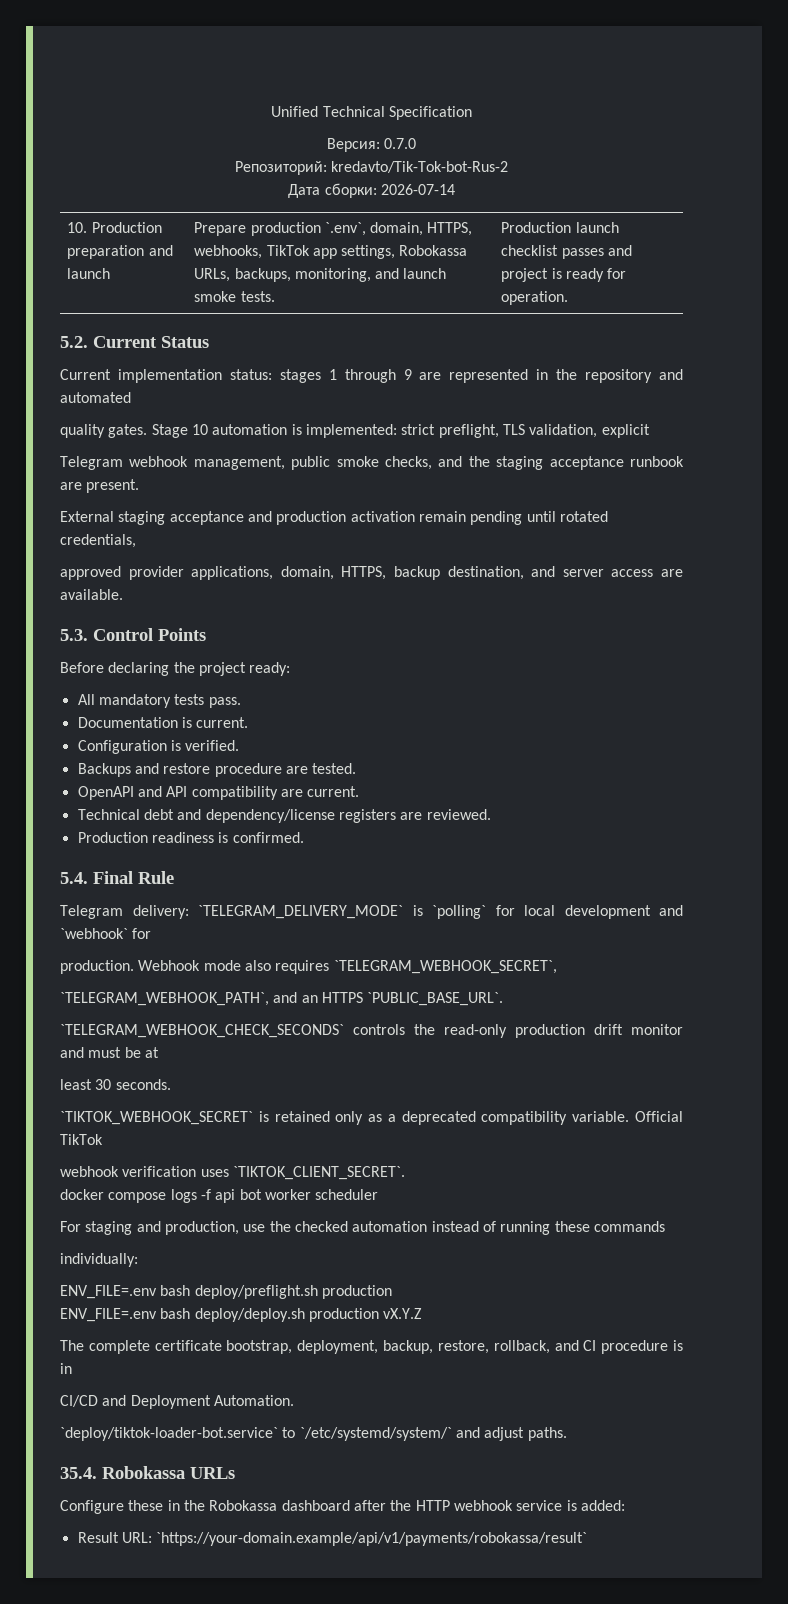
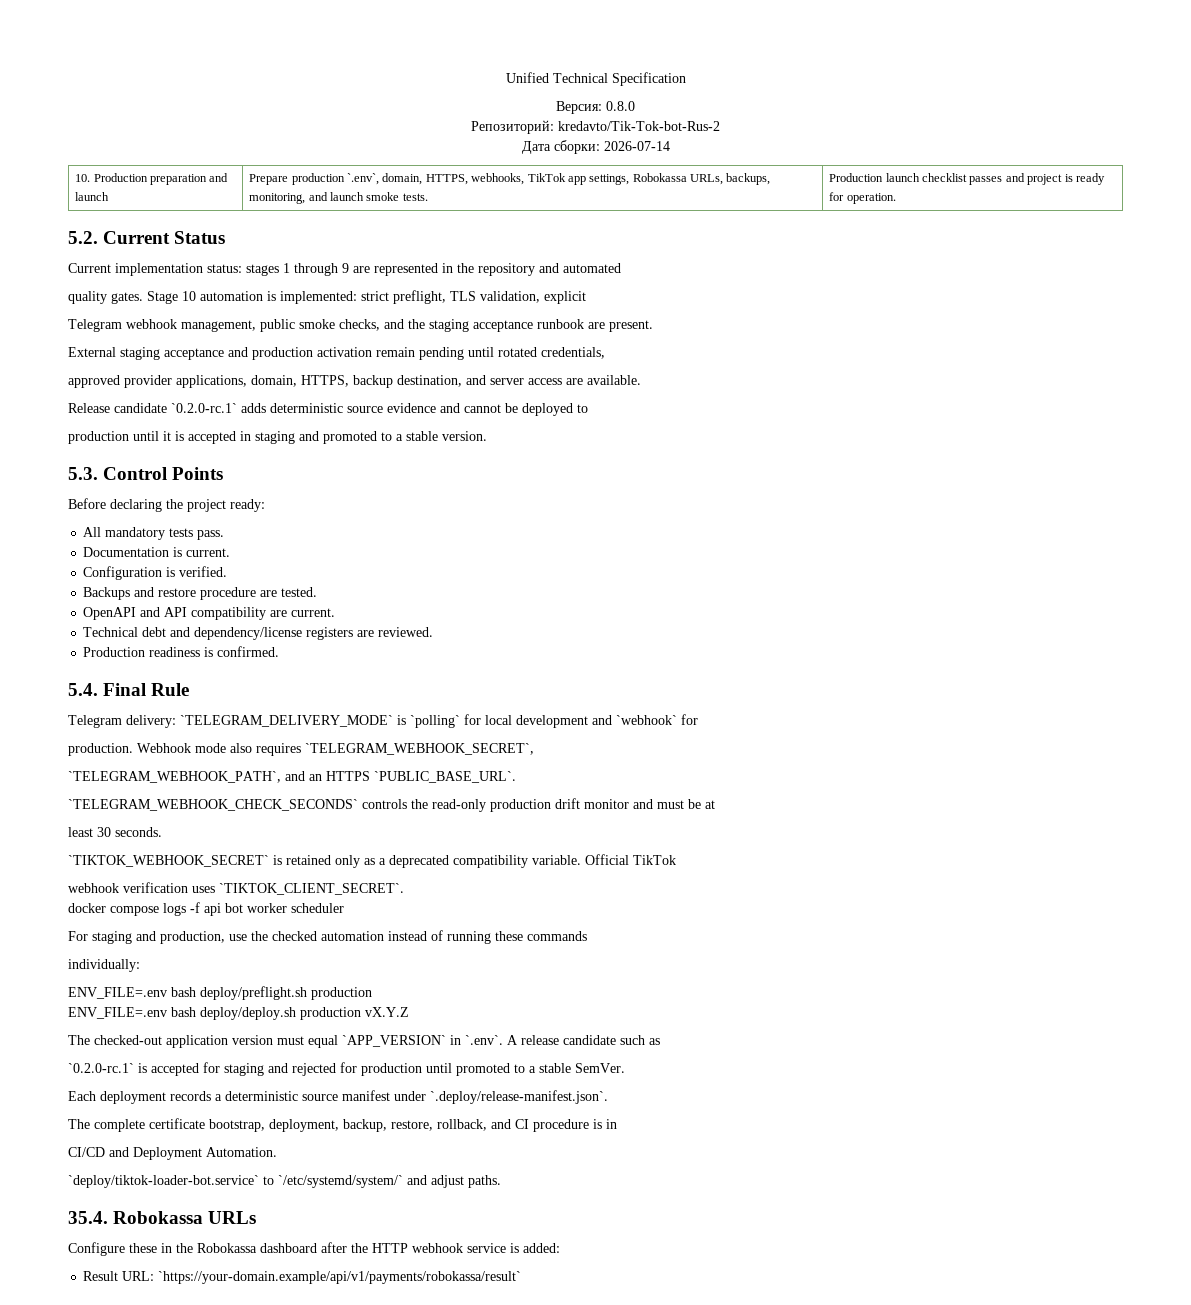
- Версия: 0.7.0
+ Версия: 0.8.0
+ Release candidate `0.2.0-rc.1` adds deterministic source evidence and cannot be deployed to
+ production until it is accepted in staging and promoted to a stable version.
+ The checked-out application version must equal `APP_VERSION` in `.env`. A release candidate such as
+ `0.2.0-rc.1` is accepted for staging and rejected for production until promoted to a stable SemVer.
+ Each deployment records a deterministic source manifest under `.deploy/release-manifest.json`.

